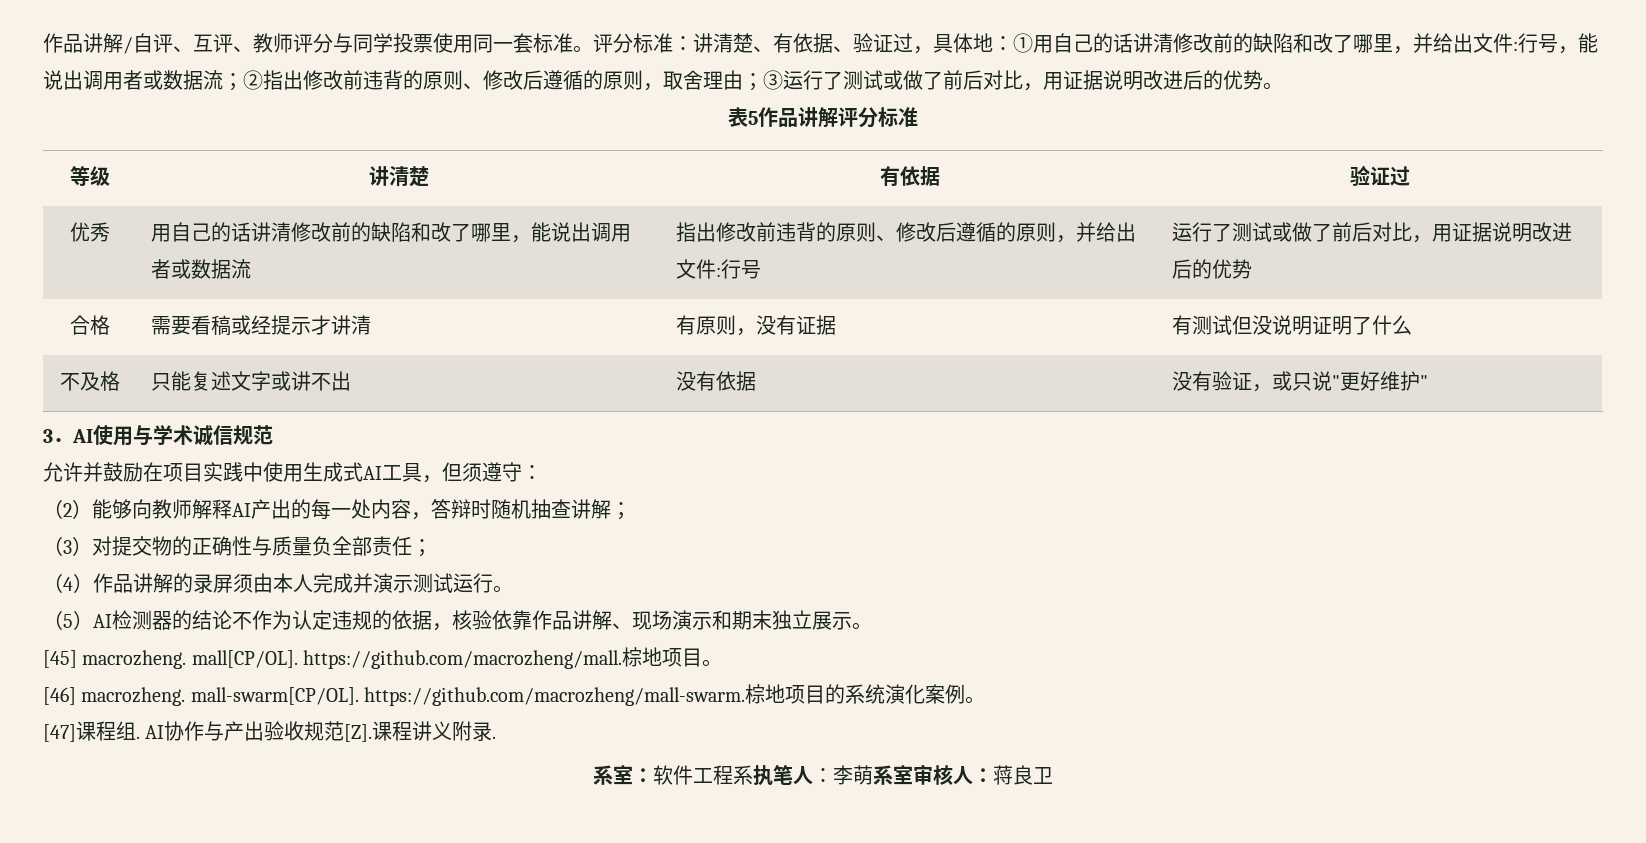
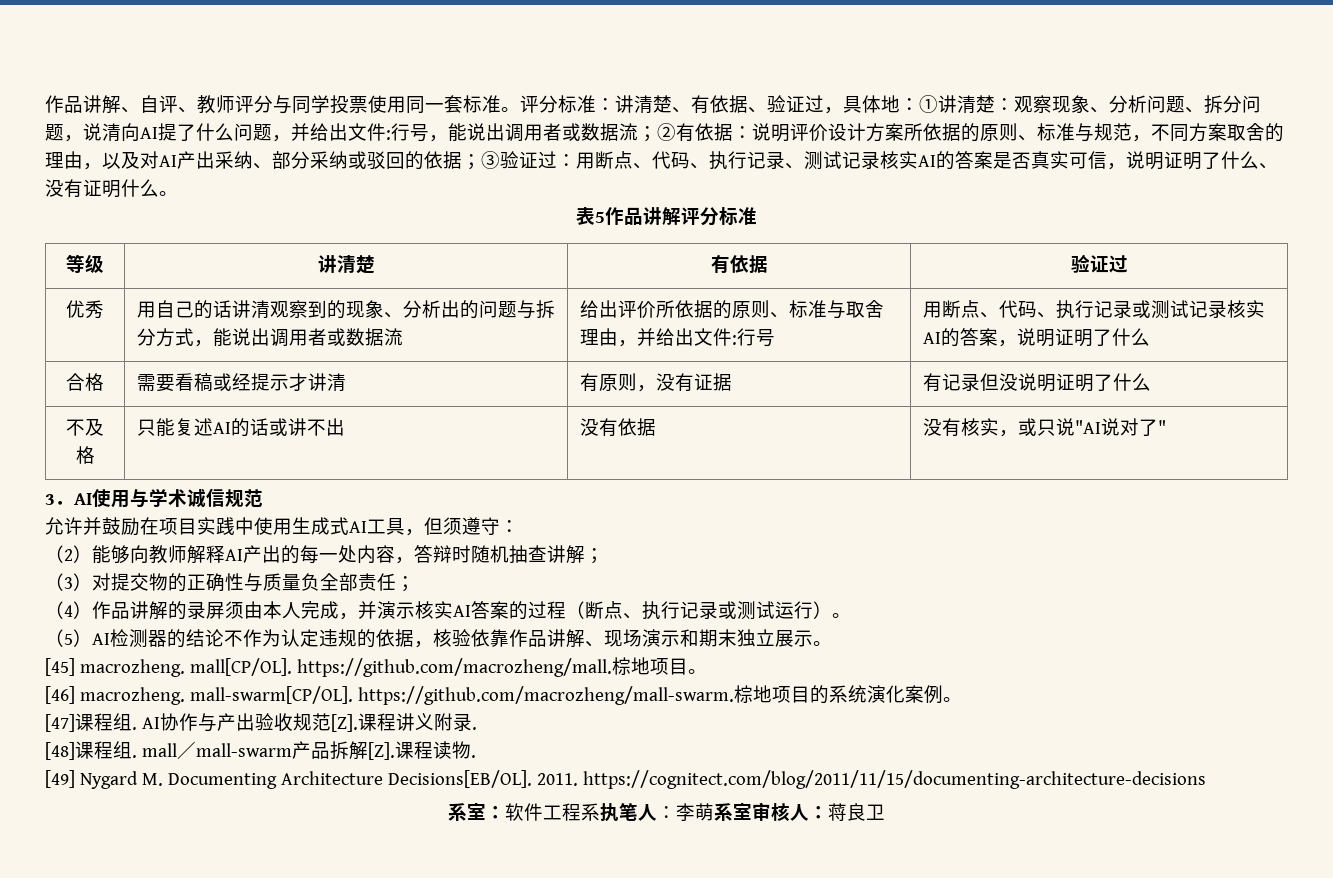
- 作品讲解/自评、互评、教师评分与同学投票使用同一套标准。
+ 作品讲解、自评、教师评分与同学投票使用同一套标准。
- 评分标准：讲清楚、有依据、验证过，具体地：①用自己的话讲清修改前的缺陷和改了哪里，并给出文件:行号，能说出调用者或数据流；②指出修改前违背的原则、修改后遵循的原则，取舍理由；③运行了测试或做了前后对比，用证据说明改进后的优势。
+ 评分标准：讲清楚、有依据、验证过，具体地：①讲清楚：观察现象、分析问题、拆分问题，说清向AI提了什么问题，并给出文件:行号，能说出调用者或数据流；②有依据：说明评价设计方案所依据的原则、标准与规范，不同方案取舍的理由，以及对AI产出采纳、部分采纳或驳回的依据；③验证过：用断点、代码、执行记录、测试记录核实AI的答案是否真实可信，说明证明了什么、没有证明什么。
- 用自己的话讲清修改前的缺陷和改了哪里，能说出调用者或数据流
+ 用自己的话讲清观察到的现象、分析出的问题与拆分方式，能说出调用者或数据流
- 指出修改前违背的原则、修改后遵循的原则，并给出文件:行号 | 运行了测试或做了前后对比，用证据说明改进后的优势
+ 给出评价所依据的原则、标准与取舍理由，并给出文件:行号 | 用断点、代码、执行记录或测试记录核实AI的答案，说明证明了什么
- 合格 | 需要看稿或经提示才讲清 | 有原则，没有证据 | 有测试但没说明证明了什么
+ 合格 | 需要看稿或经提示才讲清 | 有原则，没有证据 | 有记录但没说明证明了什么
- 不及格 | 只能复述文字或讲不出 | 没有依据 | 没有验证，或只说"更好维护"
+ 不及格 | 只能复述AI的话或讲不出 | 没有依据 | 没有核实，或只说"AI说对了"
- （4）作品讲解的录屏须由本人完成并演示测试运行。
+ （4）作品讲解的录屏须由本人完成，并演示核实AI答案的过程（断点、执行记录或测试运行）。
+ [48]课程组. mall／mall-swarm产品拆解[Z].课程读物.
+ [49] Nygard M. Documenting Architecture Decisions[EB/OL]. 2011. https://cognitect.com/blog/2011/11/15/documenting-architecture-decisions

